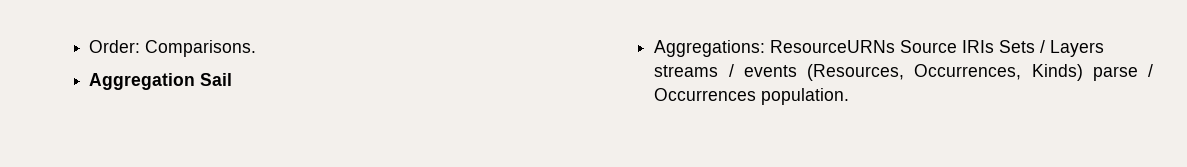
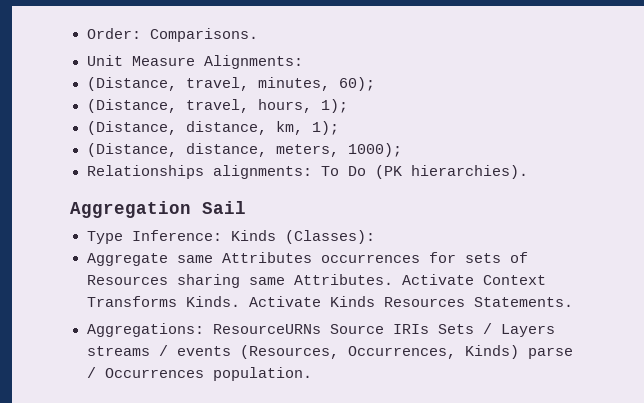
+ Unit Measure Alignments:
+ (Distance, travel, minutes, 60);
+ (Distance, travel, hours, 1);
+ (Distance, distance, km, 1);
+ (Distance, distance, meters, 1000);
+ Relationships alignments: To Do (PK hierarchies).
  Aggregation Sail
+ Type Inference: Kinds (Classes):
+ Aggregate same Attributes occurrences for sets of Resources sharing same Attributes. Activate Context Transforms Kinds. Activate Kinds Resources Statements.

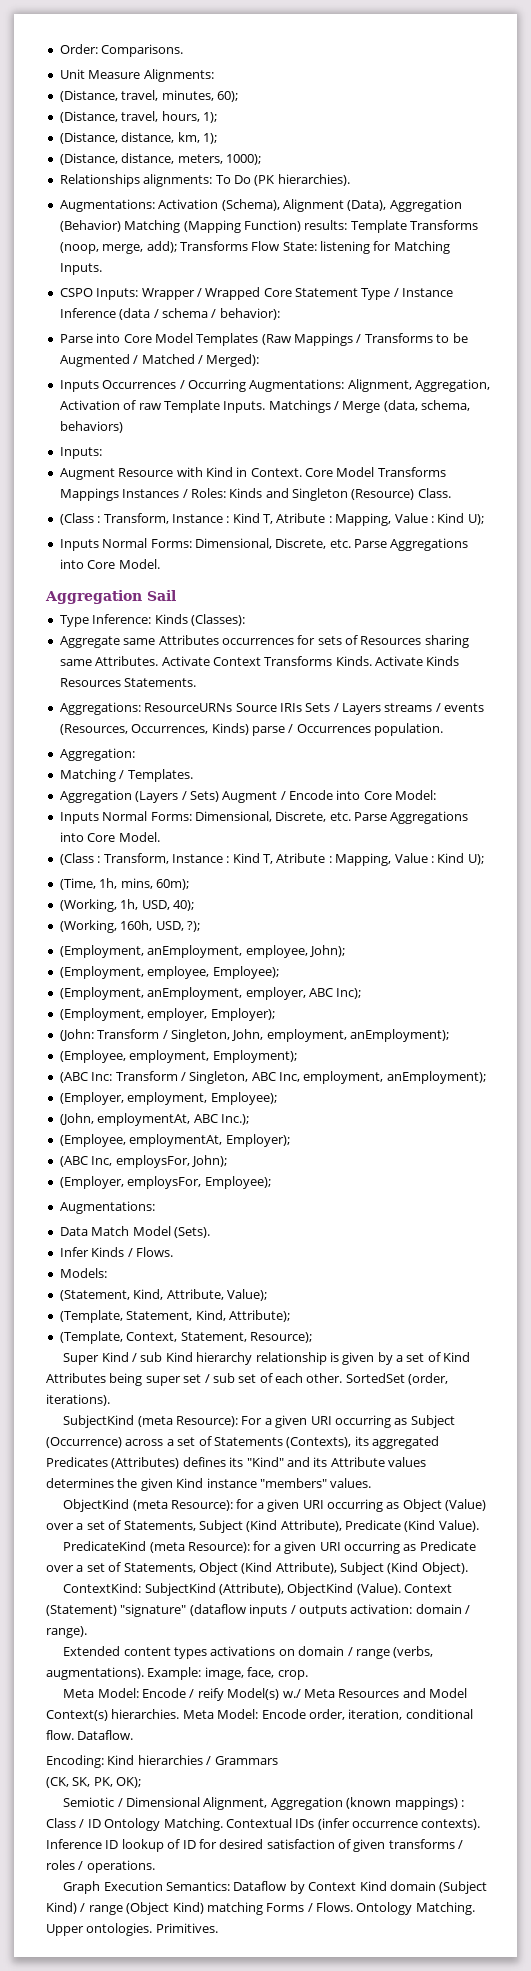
+ Augmentations: Activation (Schema), Alignment (Data), Aggregation (Behavior) Matching (Mapping Function) results: Template Transforms (noop, merge, add); Transforms Flow State: listening for Matching Inputs.
+ CSPO Inputs: Wrapper / Wrapped Core Statement Type / Instance Inference (data / schema / behavior):
+ Parse into Core Model Templates (Raw Mappings / Transforms to be Augmented / Matched / Merged):
+ Inputs Occurrences / Occurring Augmentations: Alignment, Aggregation, Activation of raw Template Inputs. Matchings / Merge (data, schema, behaviors)
+ Inputs:
+ Augment Resource with Kind in Context. Core Model Transforms Mappings Instances / Roles: Kinds and Singleton (Resource) Class.
+ (Class : Transform, Instance : Kind T, Atribute : Mapping, Value : Kind U);
+ Inputs Normal Forms: Dimensional, Discrete, etc. Parse Aggregations into Core Model.
+ Aggregation:
+ Matching / Templates.
+ Aggregation (Layers / Sets) Augment / Encode into Core Model:
+ Inputs Normal Forms: Dimensional, Discrete, etc. Parse Aggregations into Core Model.
+ (Class : Transform, Instance : Kind T, Atribute : Mapping, Value : Kind U);
+ (Time, 1h, mins, 60m);
+ (Working, 1h, USD, 40);
+ (Working, 160h, USD, ?);
+ (Employment, anEmployment, employee, John);
+ (Employment, employee, Employee);
+ (Employment, anEmployment, employer, ABC Inc);
+ (Employment, employer, Employer);
+ (John: Transform / Singleton, John, employment, anEmployment);
+ (Employee, employment, Employment);
+ (ABC Inc: Transform / Singleton, ABC Inc, employment, anEmployment);
+ (Employer, employment, Employee);
+ (John, employmentAt, ABC Inc.);
+ (Employee, employmentAt, Employer);
+ (ABC Inc, employsFor, John);
+ (Employer, employsFor, Employee);
+ Augmentations:
+ Data Match Model (Sets).
+ Infer Kinds / Flows.
+ Models:
+ (Statement, Kind, Attribute, Value);
+ (Template, Statement, Kind, Attribute);
+ (Template, Context, Statement, Resource);
+ Super Kind / sub Kind hierarchy relationship is given by a set of Kind Attributes being super set / sub set of each other. SortedSet (order, iterations).
+ SubjectKind (meta Resource): For a given URI occurring as Subject (Occurrence) across a set of Statements (Contexts), its aggregated Predicates (Attributes) defines its "Kind" and its Attribute values determines the given Kind instance "members" values.
+ ObjectKind (meta Resource): for a given URI occurring as Object (Value) over a set of Statements, Subject (Kind Attribute), Predicate (Kind Value).
+ PredicateKind (meta Resource): for a given URI occurring as Predicate over a set of Statements, Object (Kind Attribute), Subject (Kind Object).
+ ContextKind: SubjectKind (Attribute), ObjectKind (Value). Context (Statement) "signature" (dataflow inputs / outputs activation: domain / range).
+ Extended content types activations on domain / range (verbs, augmentations). Example: image, face, crop.
+ Meta Model: Encode / reify Model(s) w./ Meta Resources and Model Context(s) hierarchies. Meta Model: Encode order, iteration, conditional flow. Dataflow.
+ Encoding: Kind hierarchies / Grammars
+ (CK, SK, PK, OK);
+ Semiotic / Dimensional Alignment, Aggregation (known mappings) : Class / ID Ontology Matching. Contextual IDs (infer occurrence contexts). Inference ID lookup of ID for desired satisfaction of given transforms / roles / operations.
+ Graph Execution Semantics: Dataflow by Context Kind domain (Subject Kind) / range (Object Kind) matching Forms / Flows. Ontology Matching. Upper ontologies. Primitives.

